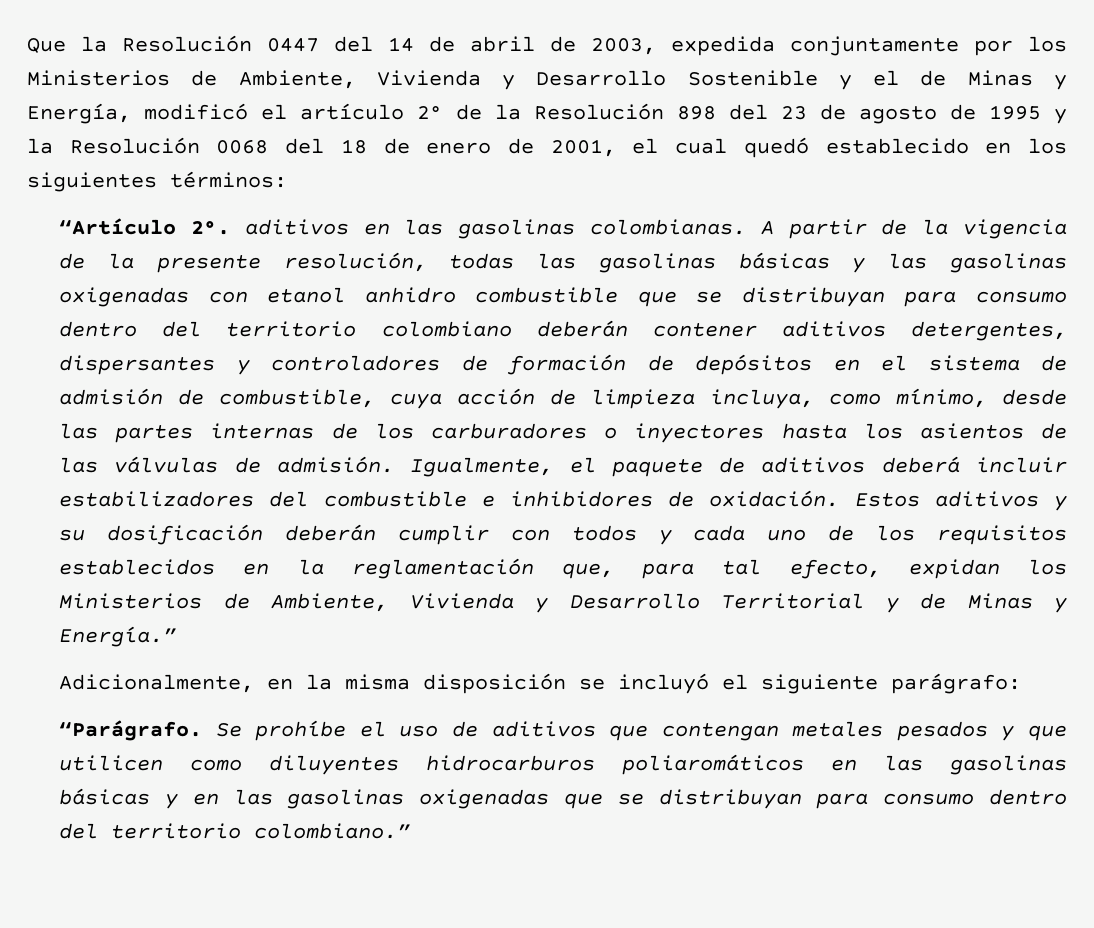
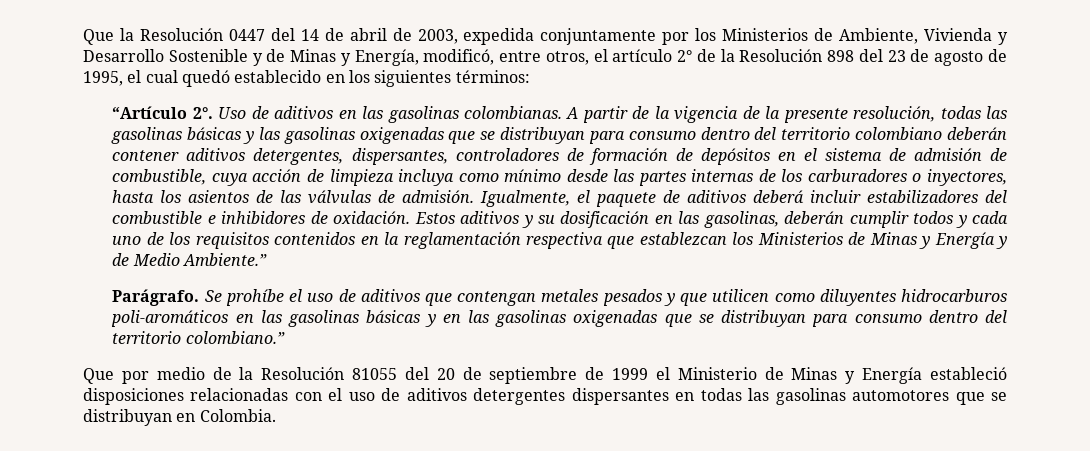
- Que la Resolución 0447 del 14 de abril de 2003, expedida conjuntamente por los Ministerios de Ambiente, Vivienda y Desarrollo Sostenible y el de Minas y Energía, modificó el artículo 2° de la Resolución 898 del 23 de agosto de 1995 y la Resolución 0068 del 18 de enero de 2001, el cual quedó establecido en los siguientes términos:
+ Que la Resolución 0447 del 14 de abril de 2003, expedida conjuntamente por los Ministerios de Ambiente, Vivienda y Desarrollo Sostenible y de Minas y Energía, modificó, entre otros, el artículo 2° de la Resolución 898 del 23 de agosto de 1995, el cual quedó establecido en los siguientes términos:
- “Artículo 2°. aditivos en las gasolinas colombianas.
+ “Artículo 2°. Uso de aditivos en las gasolinas colombianas.
- A partir de la vigencia de la presente resolución, todas las gasolinas básicas y las gasolinas oxigenadas con etanol anhidro combustible que se distribuyan para consumo dentro del territorio colombiano deberán contener aditivos detergentes, dispersantes y controladores de formación de depósitos en el sistema de admisión de combustible, cuya acción de limpieza incluya, como mínimo, desde las partes internas de los carburadores o inyectores hasta los asientos de las válvulas de admisión.
+ A partir de la vigencia de la presente resolución, todas las gasolinas básicas y las gasolinas oxigenadas que se distribuyan para consumo dentro del territorio colombiano deberán contener aditivos detergentes, dispersantes, controladores de formación de depósitos en el sistema de admisión de combustible, cuya acción de limpieza incluya como mínimo desde las partes internas de los carburadores o inyectores, hasta los asientos de las válvulas de admisión.
- Estos aditivos y su dosificación deberán cumplir con todos y cada uno de los requisitos establecidos en la reglamentación que, para tal efecto, expidan los Ministerios de Ambiente, Vivienda y Desarrollo Territorial y de Minas y Energía.”
- Adicionalmente, en la misma disposición se incluyó el siguiente parágrafo:
- “Parágrafo.
+ Estos aditivos y su dosificación en las gasolinas, deberán cumplir todos y cada uno de los requisitos contenidos en la reglamentación respectiva que establezcan los Ministerios de Minas y Energía y de Medio Ambiente.”
+ Parágrafo.
- Se prohíbe el uso de aditivos que contengan metales pesados y que utilicen como diluyentes hidrocarburos poliaromáticos en las gasolinas básicas y en las gasolinas oxigenadas que se distribuyan para consumo dentro del territorio colombiano.”
+ Se prohíbe el uso de aditivos que contengan metales pesados y que utilicen como diluyentes hidrocarburos poli-aromáticos en las gasolinas básicas y en las gasolinas oxigenadas que se distribuyan para consumo dentro del territorio colombiano.”
+ Que por medio de la Resolución 81055 del 20 de septiembre de 1999 el Ministerio de Minas y Energía estableció disposiciones relacionadas con el uso de aditivos detergentes dispersantes en todas las gasolinas automotores que se distribuyan en Colombia.

